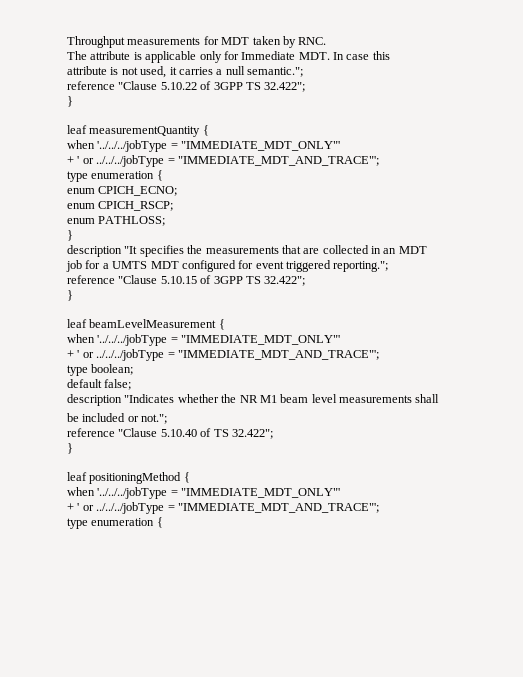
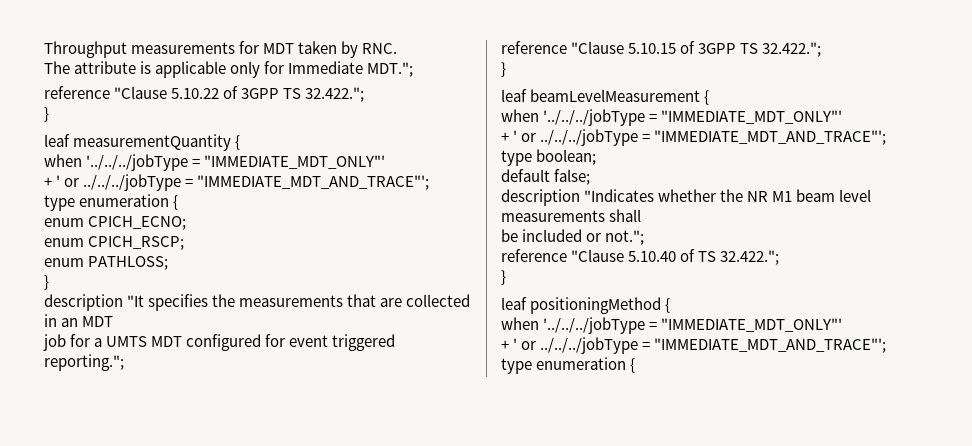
- The attribute is applicable only for Immediate MDT. In case this
- attribute is not used, it carries a null semantic.";
+ The attribute is applicable only for Immediate MDT.";
- reference "Clause 5.10.22 of 3GPP TS 32.422";
+ reference "Clause 5.10.22 of 3GPP TS 32.422.";
- reference "Clause 5.10.15 of 3GPP TS 32.422";
+ reference "Clause 5.10.15 of 3GPP TS 32.422.";
- reference "Clause 5.10.40 of TS 32.422";
+ reference "Clause 5.10.40 of TS 32.422.";

